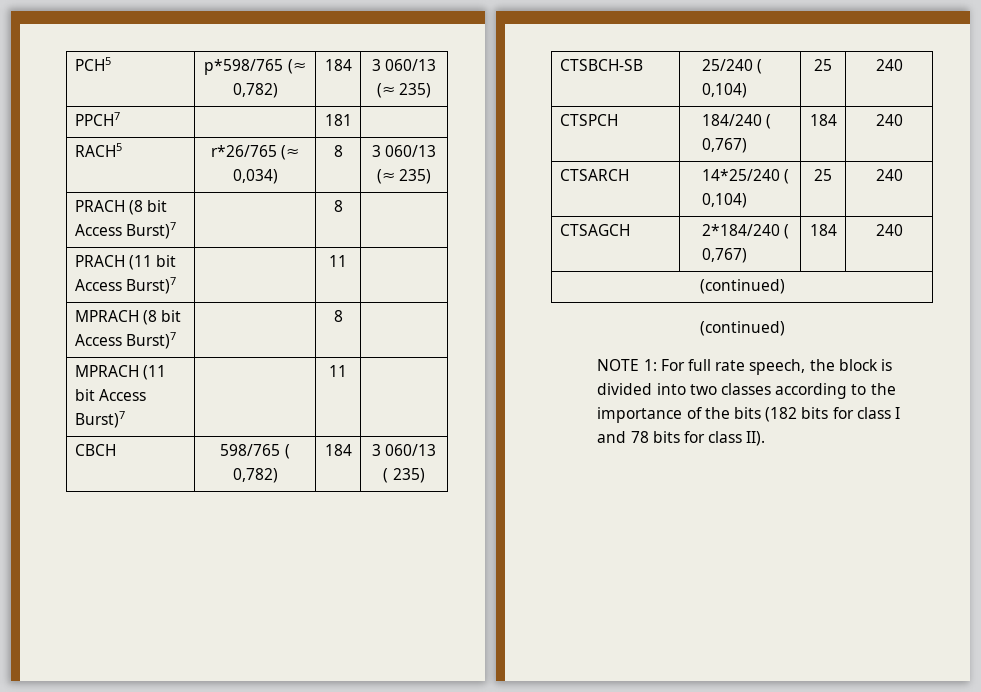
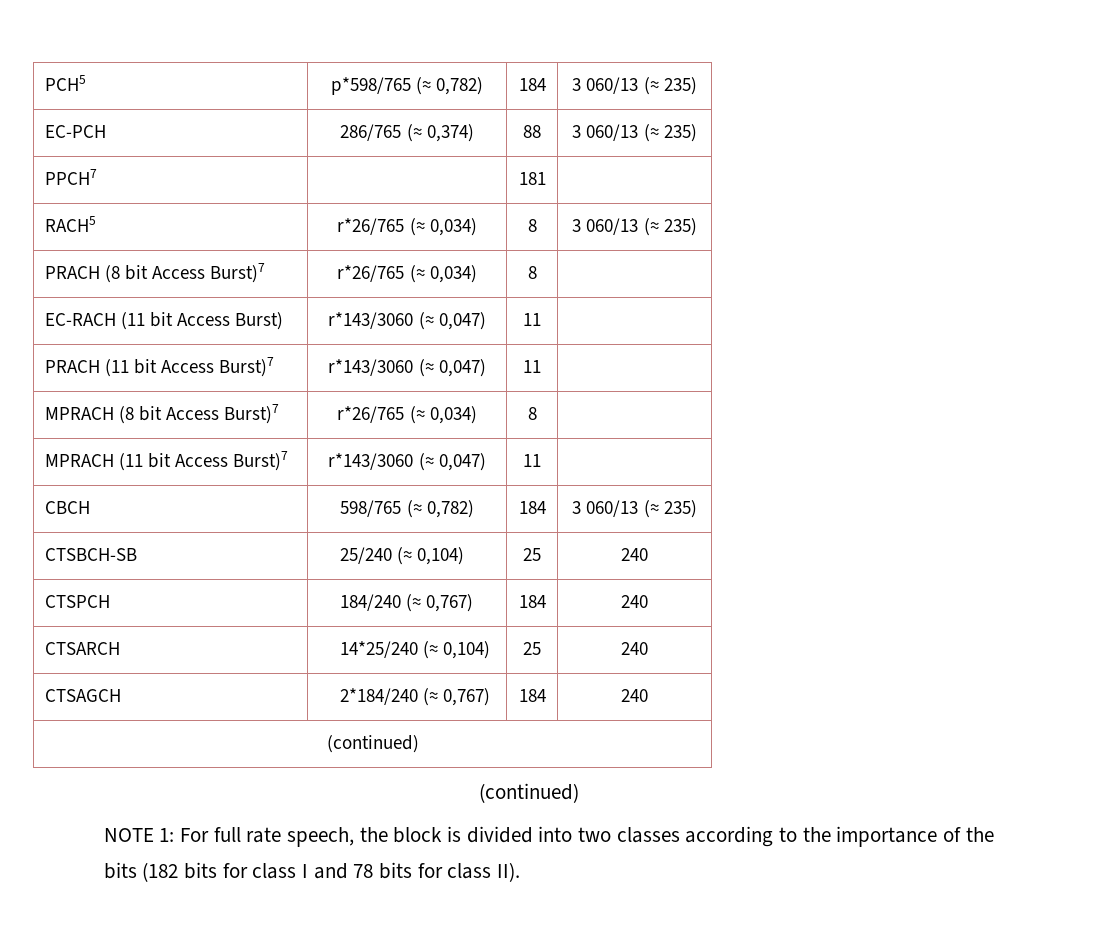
+ EC-PCH | 286/765 (≈ 0,374) | 88 | 3 060/13 (≈ 235)
- PRACH (8 bit Access Burst)7 | | 8 |
+ PRACH (8 bit Access Burst)7 | r*26/765 (≈ 0,034) | 8 |
+ EC-RACH (11 bit Access Burst) | r*143/3060 (≈ 0,047) | 11 |
- PRACH (11 bit Access Burst)7 | | 11 |
+ PRACH (11 bit Access Burst)7 | r*143/3060 (≈ 0,047) | 11 |
- MPRACH (8 bit Access Burst)7 | | 8 |
+ MPRACH (8 bit Access Burst)7 | r*26/765 (≈ 0,034) | 8 |
- MPRACH (11 bit Access Burst)7 | | 11 |
+ MPRACH (11 bit Access Burst)7 | r*143/3060 (≈ 0,047) | 11 |
- CBCH | 598/765 ( 0,782) | 184 | 3 060/13 ( 235)
+ CBCH | 598/765 (≈ 0,782) | 184 | 3 060/13 (≈ 235)
- CTSBCH-SB | 25/240 ( 0,104) | 25 | 240
+ CTSBCH-SB | 25/240 (≈ 0,104) | 25 | 240
- CTSPCH | 184/240 ( 0,767) | 184 | 240
+ CTSPCH | 184/240 (≈ 0,767) | 184 | 240
- CTSARCH | 14*25/240 ( 0,104) | 25 | 240
+ CTSARCH | 14*25/240 (≈ 0,104) | 25 | 240
- CTSAGCH | 2*184/240 ( 0,767) | 184 | 240
+ CTSAGCH | 2*184/240 (≈ 0,767) | 184 | 240

